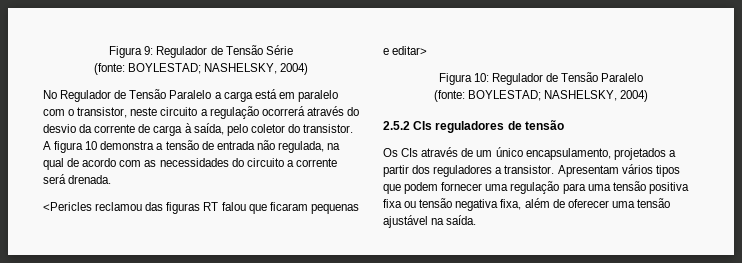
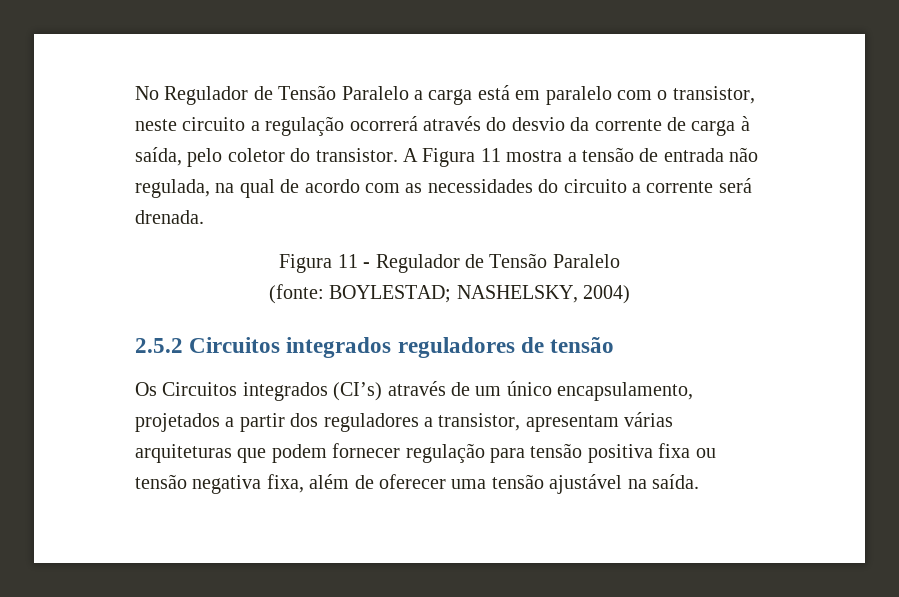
- Figura 9: Regulador de Tensão Série
- (fonte: BOYLESTAD; NASHELSKY, 2004)
- A figura 10 demonstra a tensão de entrada não regulada, na qual de acordo com as necessidades do circuito a corrente será drenada.
+ A Figura 11 mostra a tensão de entrada não regulada, na qual de acordo com as necessidades do circuito a corrente será drenada.
- <Pericles reclamou das figuras RT falou que ficaram pequenas e editar>
- Figura 10: Regulador de Tensão Paralelo
+ Figura 11 - Regulador de Tensão Paralelo
- 2.5.2 CIs reguladores de tensão
+ 2.5.2 Circuitos integrados reguladores de tensão
- Os CIs através de um único encapsulamento, projetados a partir dos reguladores a transistor. Apresentam vários tipos que podem fornecer uma regulação para uma tensão positiva fixa ou tensão negativa fixa, além de oferecer uma tensão ajustável na saída.
+ Os Circuitos integrados (CI’s) através de um único encapsulamento, projetados a partir dos reguladores a transistor, apresentam várias arquiteturas que podem fornecer regulação para tensão positiva fixa ou tensão negativa fixa, além de oferecer uma tensão ajustável na saída.

